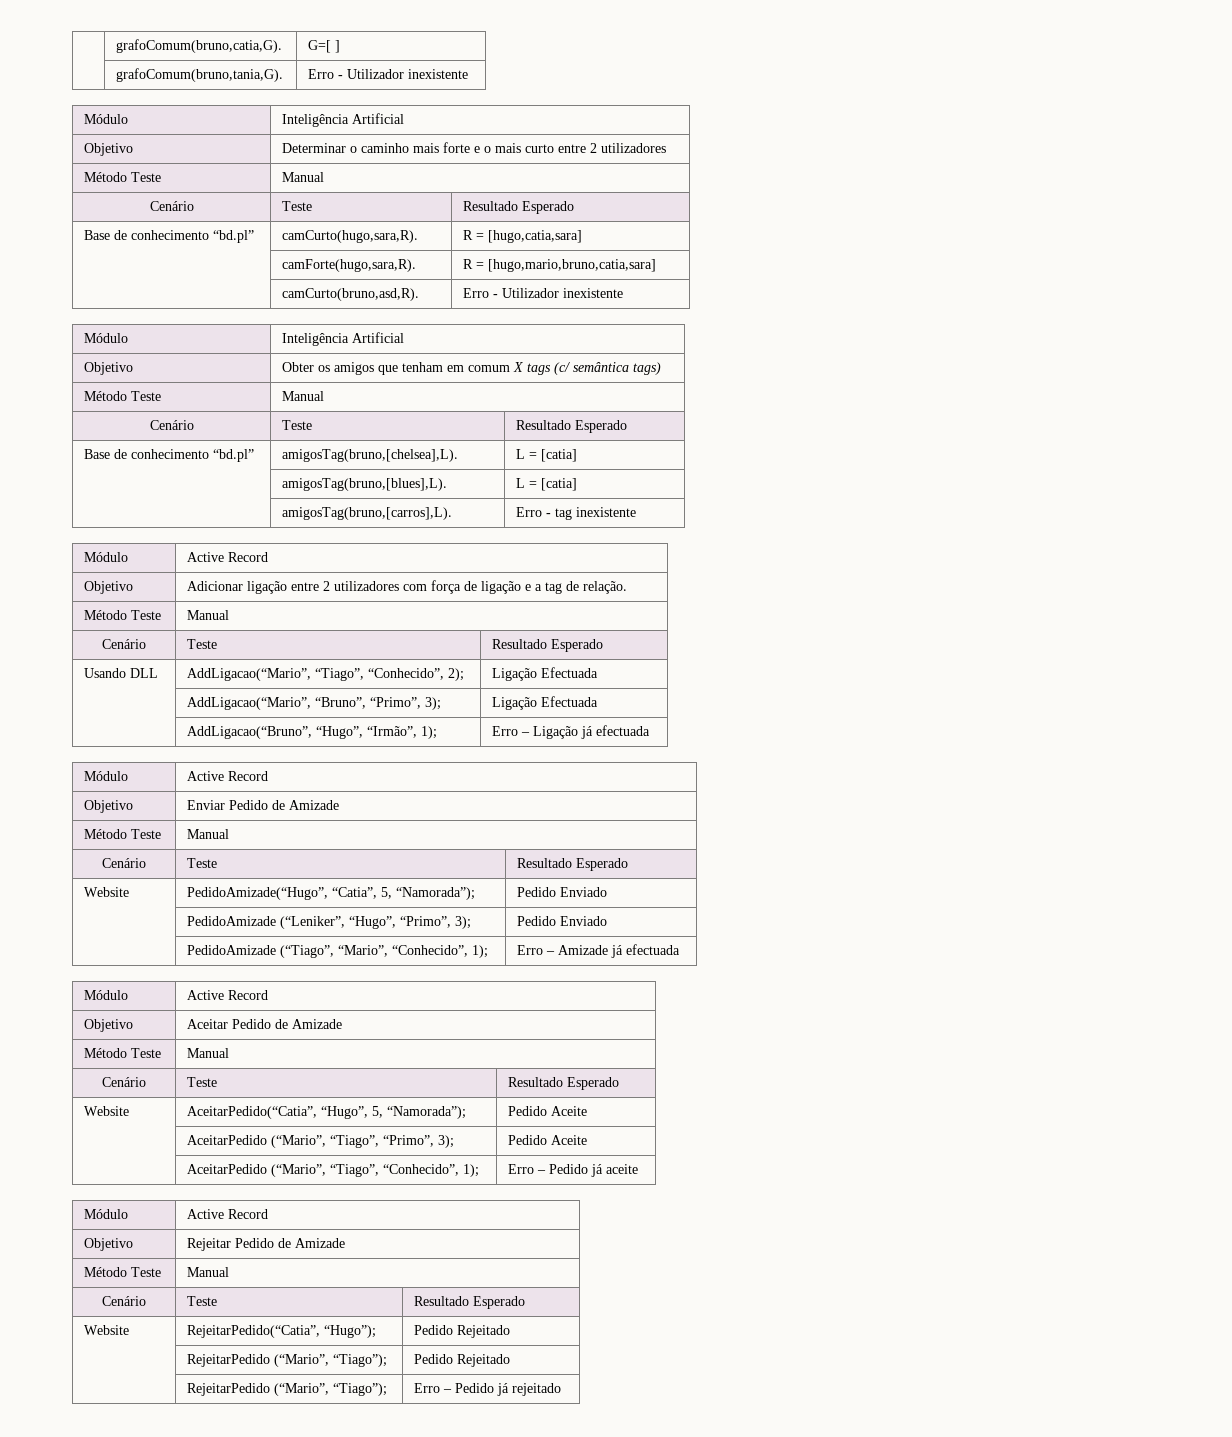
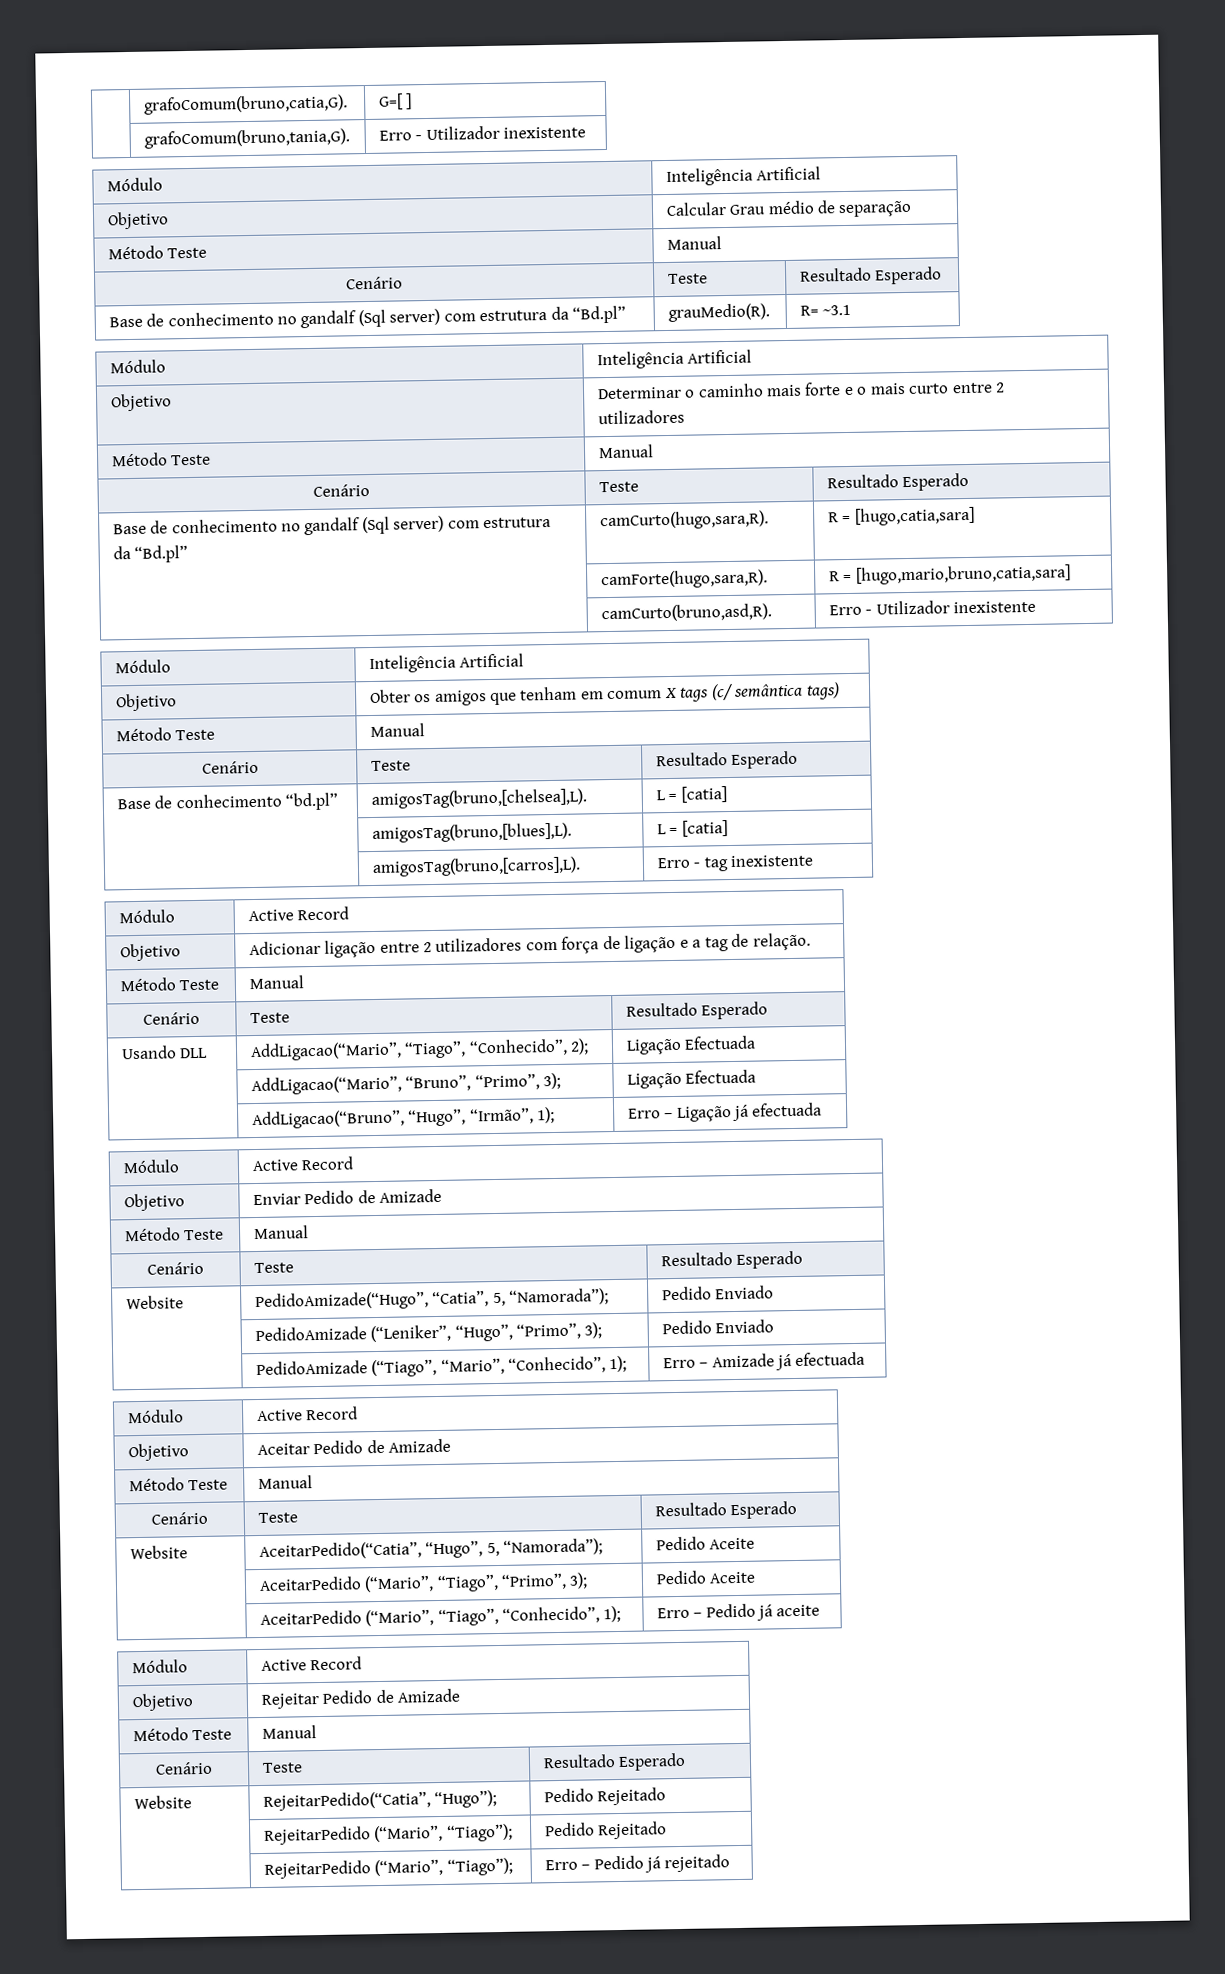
+ Objetivo | Calcular Grau médio de separação
+ Método Teste | Manual
+ Cenário | Teste | Resultado Esperado
+ Base de conhecimento no gandalf (Sql server) com estrutura da “Bd.pl” | grauMedio(R). | R= ~3.1
+ Módulo | Inteligência Artificial
- Base de conhecimento “bd.pl” | camCurto(hugo,sara,R). | R = [hugo,catia,sara]
+ Base de conhecimento no gandalf (Sql server) com estrutura da “Bd.pl” | camCurto(hugo,sara,R). | R = [hugo,catia,sara]

